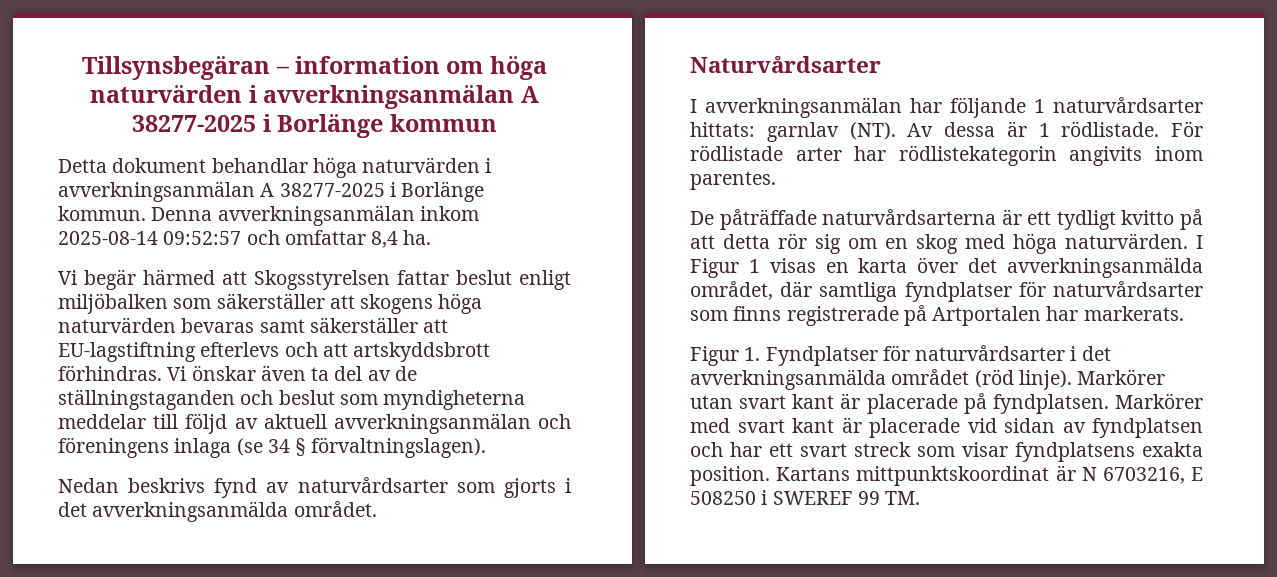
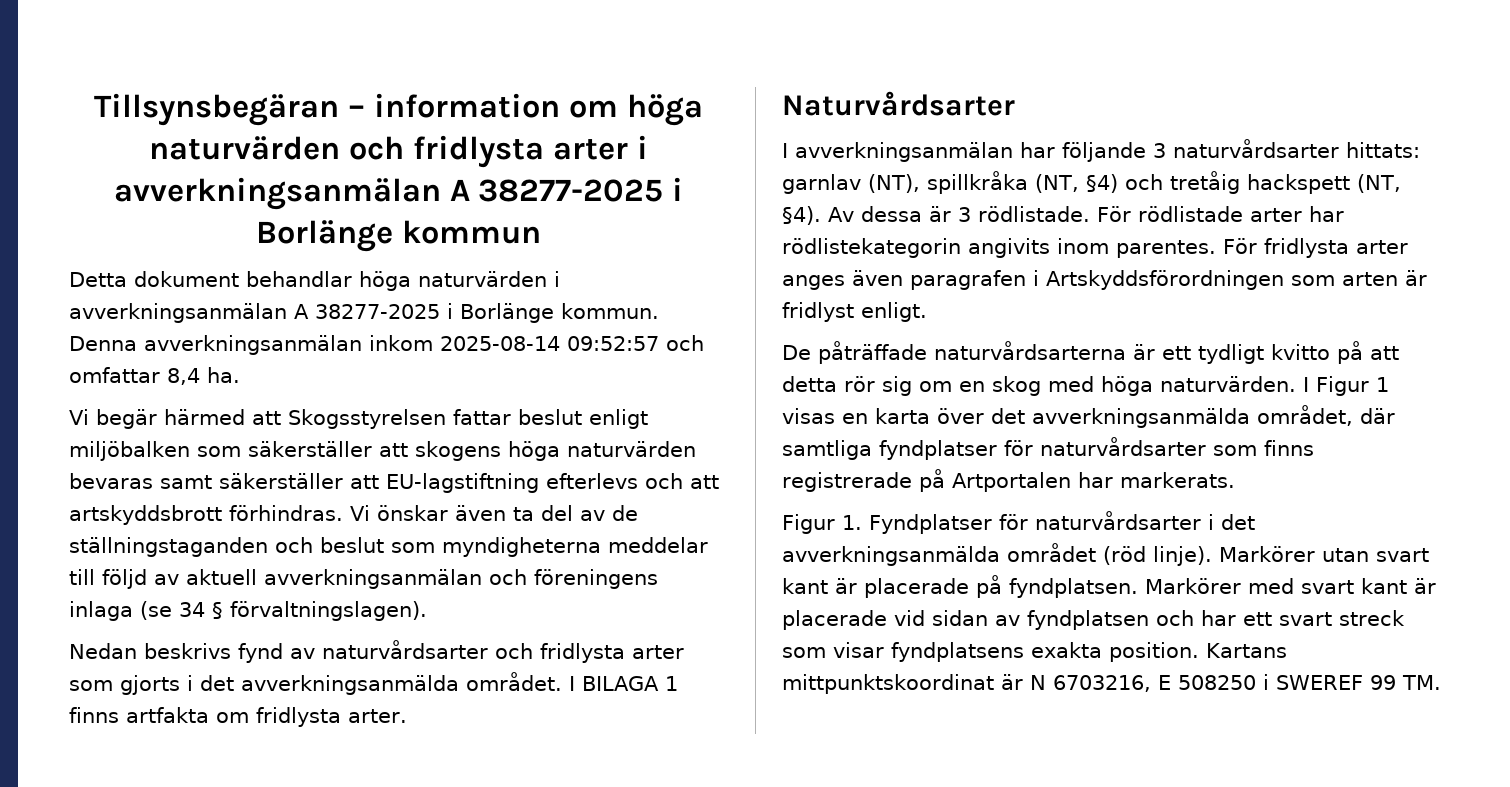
- Tillsynsbegäran – information om höga naturvärden i avverkningsanmälan A 38277-2025 i Borlänge kommun
+ Tillsynsbegäran – information om höga naturvärden och fridlysta arter i avverkningsanmälan A 38277-2025 i Borlänge kommun
- Nedan beskrivs fynd av naturvårdsarter som gjorts i det avverkningsanmälda området.
+ Nedan beskrivs fynd av naturvårdsarter och fridlysta arter som gjorts i det avverkningsanmälda området. I BILAGA 1 finns artfakta om fridlysta arter.
- I avverkningsanmälan har följande 1 naturvårdsarter hittats: garnlav (NT). Av dessa är 1 rödlistade.
+ I avverkningsanmälan har följande 3 naturvårdsarter hittats: garnlav (NT), spillkråka (NT, §4) och tretåig hackspett (NT, §4). Av dessa är 3 rödlistade.
+ För fridlysta arter anges även paragrafen i Artskyddsförordningen som arten är fridlyst enligt.

